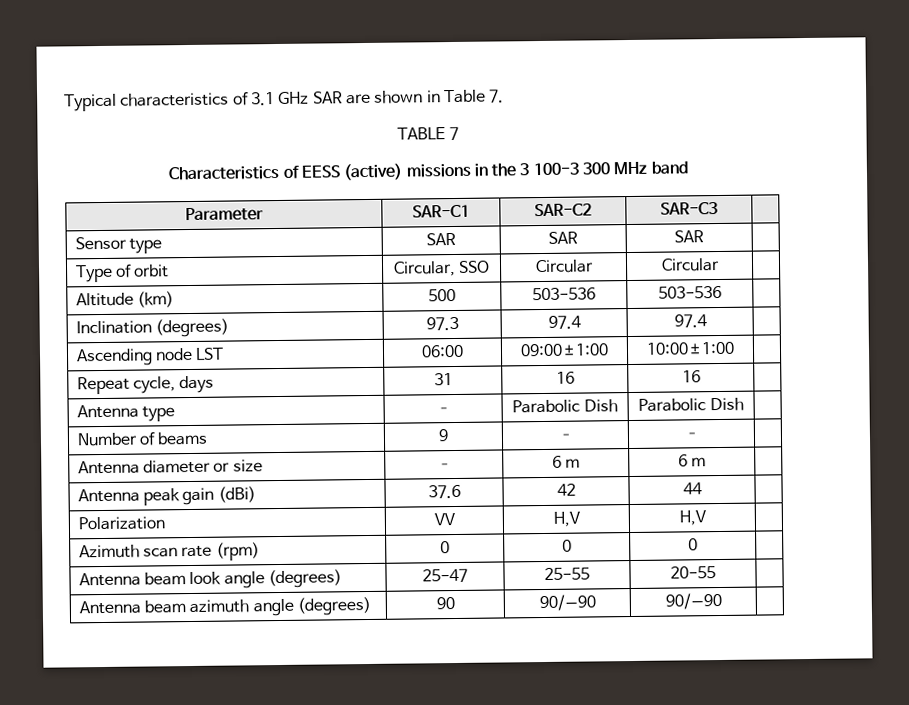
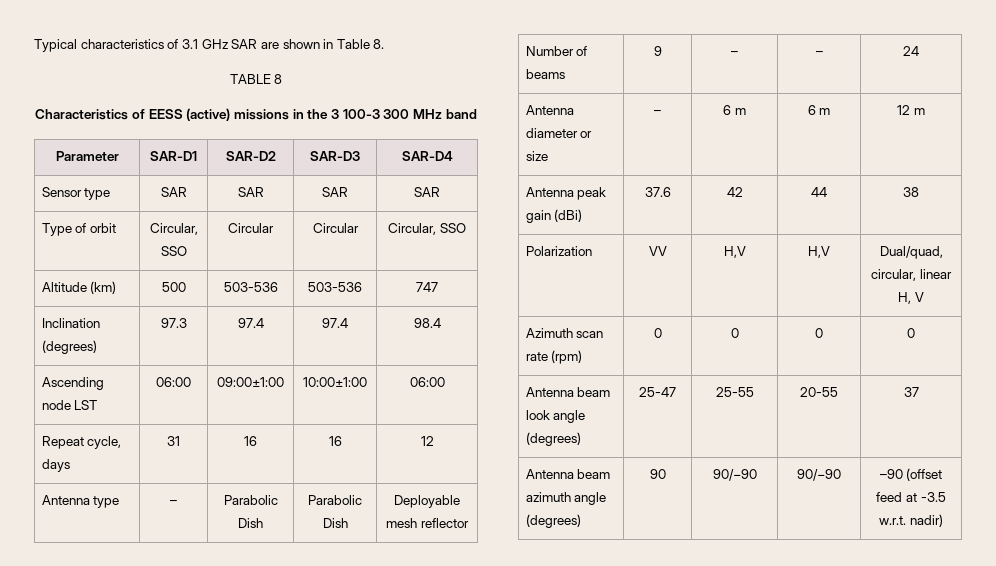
- Typical characteristics of 3.1 GHz SAR are shown in Table 7.
+ Typical characteristics of 3.1 GHz SAR are shown in Table 8.
- TABLE 7
+ TABLE 8
- Parameter | SAR-C1 | SAR-C2 | SAR-C3 |
+ Parameter | SAR-D1 | SAR-D2 | SAR-D3 | SAR-D4
- Sensor type | SAR | SAR | SAR |
+ Sensor type | SAR | SAR | SAR | SAR
- Type of orbit | Circular, SSO | Circular | Circular |
+ Type of orbit | Circular, SSO | Circular | Circular | Circular, SSO
- Altitude (km) | 500 | 503-536 | 503-536 |
+ Altitude (km) | 500 | 503-536 | 503-536 | 747
- Inclination (degrees) | 97.3 | 97.4 | 97.4 |
+ Inclination (degrees) | 97.3 | 97.4 | 97.4 | 98.4
- Ascending node LST | 06:00 | 09:00±1:00 | 10:00±1:00 |
+ Ascending node LST | 06:00 | 09:00±1:00 | 10:00±1:00 | 06:00
- Repeat cycle, days | 31 | 16 | 16 |
+ Repeat cycle, days | 31 | 16 | 16 | 12
- Antenna type | – | Parabolic Dish | Parabolic Dish |
+ Antenna type | – | Parabolic Dish | Parabolic Dish | Deployable mesh reflector
- Number of beams | 9 | – | – |
+ Number of beams | 9 | – | – | 24
- Antenna diameter or size | – | 6 m | 6 m |
+ Antenna diameter or size | – | 6 m | 6 m | 12 m
- Antenna peak gain (dBi) | 37.6 | 42 | 44 |
+ Antenna peak gain (dBi) | 37.6 | 42 | 44 | 38
- Polarization | VV | H,V | H,V |
+ Polarization | VV | H,V | H,V | Dual/quad, circular, linear H, V
- Azimuth scan rate (rpm) | 0 | 0 | 0 |
+ Azimuth scan rate (rpm) | 0 | 0 | 0 | 0
- Antenna beam look angle (degrees) | 25-47 | 25-55 | 20-55 |
+ Antenna beam look angle (degrees) | 25-47 | 25-55 | 20-55 | 37
- Antenna beam azimuth angle (degrees) | 90 | 90/−90 | 90/−90 |
+ Antenna beam azimuth angle (degrees) | 90 | 90/−90 | 90/−90 | –90 (offset feed at -3.5 w.r.t. nadir)

